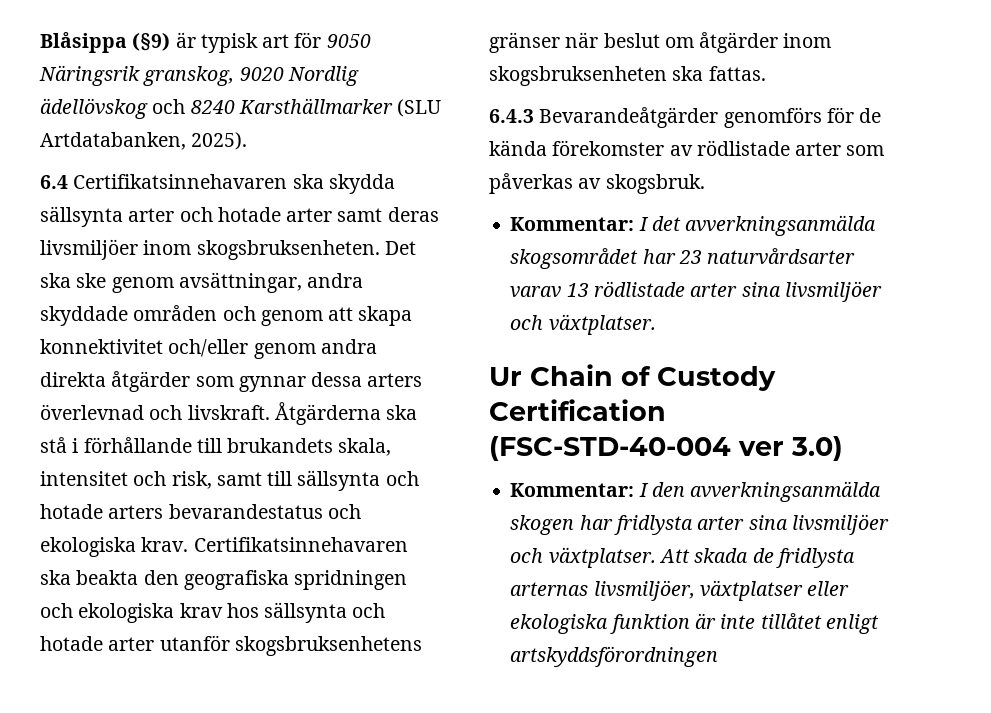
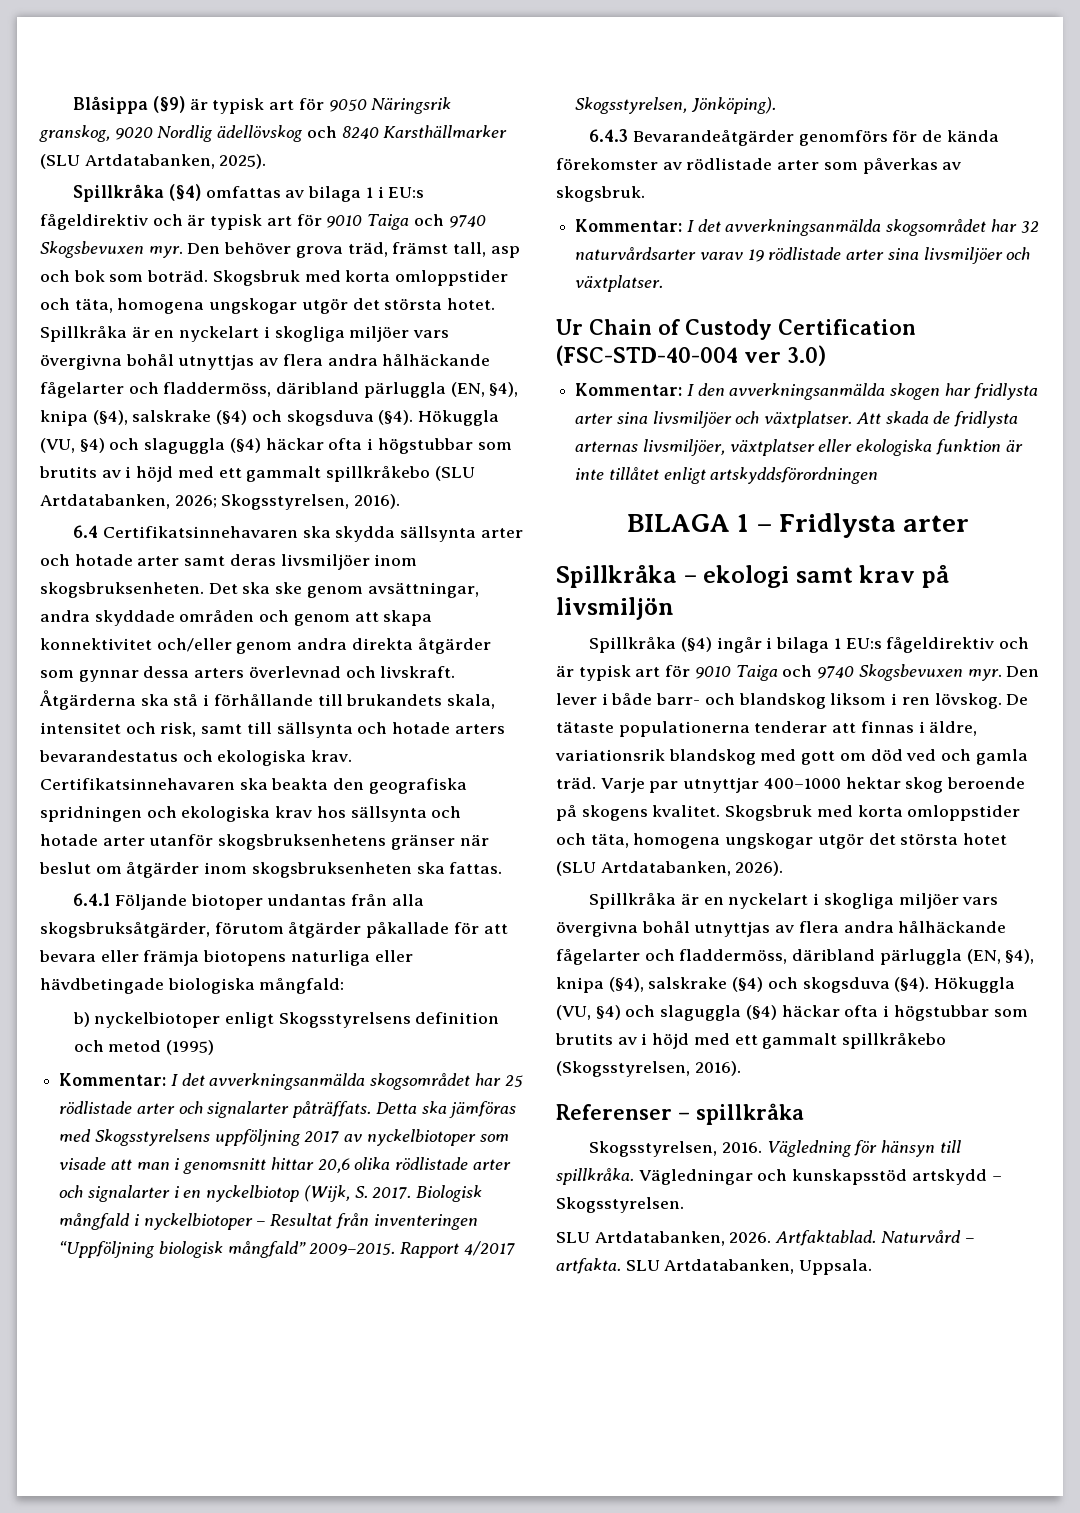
+ Spillkråka (§4) omfattas av bilaga 1 i EU:s fågeldirektiv och är typisk art för 9010 Taiga och 9740 Skogsbevuxen myr. Den behöver grova träd, främst tall, asp och bok som boträd. Skogsbruk med korta omloppstider och täta, homogena ungskogar utgör det största hotet. Spillkråka är en nyckelart i skogliga miljöer vars övergivna bohål utnyttjas av flera andra hålhäckande fågelarter och fladdermöss, däribland pärluggla (EN, §4), knipa (§4), salskrake (§4) och skogsduva (§4). Hökuggla (VU, §4) och slaguggla (§4) häckar ofta i högstubbar som brutits av i höjd med ett gammalt spillkråkebo (SLU Artdatabanken, 2026; Skogsstyrelsen, 2016).
+ 6.4.1 Följande biotoper undantas från alla skogsbruksåtgärder, förutom åtgärder påkallade för att bevara eller främja biotopens naturliga eller hävdbetingade biologiska mångfald:
+ b) nyckelbiotoper enligt Skogsstyrelsens definition och metod (1995)
+ Kommentar: I det avverkningsanmälda skogsområdet har 25 rödlistade arter och signalarter påträffats. Detta ska jämföras med Skogsstyrelsens uppföljning 2017 av nyckelbiotoper som visade att man i genomsnitt hittar 20,6 olika rödlistade arter och signalarter i en nyckelbiotop (Wijk, S. 2017. Biologisk mångfald i nyckelbiotoper – Resultat från inventeringen “Uppföljning biologisk mångfald” 2009–2015. Rapport 4/2017 Skogsstyrelsen, Jönköping).
- Kommentar: I det avverkningsanmälda skogsområdet har 23 naturvårdsarter varav 13 rödlistade arter sina livsmiljöer och växtplatser.
+ Kommentar: I det avverkningsanmälda skogsområdet har 32 naturvårdsarter varav 19 rödlistade arter sina livsmiljöer och växtplatser.
+ BILAGA 1 – Fridlysta arter
+ Spillkråka – ekologi samt krav på livsmiljön
+ Spillkråka (§4) ingår i bilaga 1 EU:s fågeldirektiv och är typisk art för 9010 Taiga och 9740 Skogsbevuxen myr. Den lever i både barr- och blandskog liksom i ren lövskog. De tätaste populationerna tenderar att finnas i äldre, variationsrik blandskog med gott om död ved och gamla träd. Varje par utnyttjar 400–1000 hektar skog beroende på skogens kvalitet. Skogsbruk med korta omloppstider och täta, homogena ungskogar utgör det största hotet (SLU Artdatabanken, 2026).
+ Spillkråka är en nyckelart i skogliga miljöer vars övergivna bohål utnyttjas av flera andra hålhäckande fågelarter och fladdermöss, däribland pärluggla (EN, §4), knipa (§4), salskrake (§4) och skogsduva (§4). Hökuggla (VU, §4) och slaguggla (§4) häckar ofta i högstubbar som brutits av i höjd med ett gammalt spillkråkebo (Skogsstyrelsen, 2016).
+ Referenser – spillkråka
+ Skogsstyrelsen, 2016. Vägledning för hänsyn till spillkråka. Vägledningar och kunskapsstöd artskydd – Skogsstyrelsen.
+ SLU Artdatabanken, 2026. Artfaktablad. Naturvård – artfakta. SLU Artdatabanken, Uppsala.

